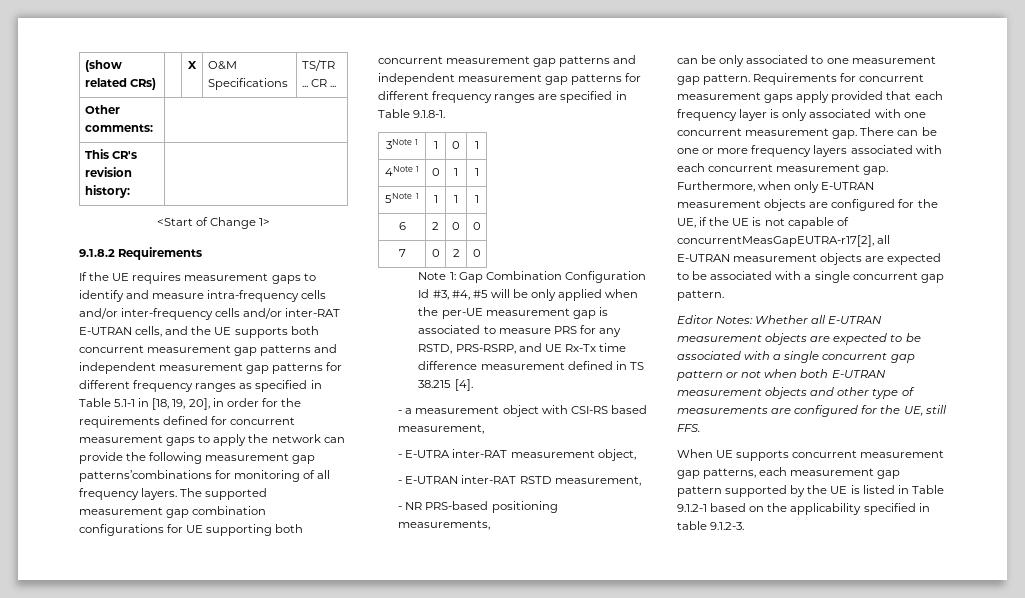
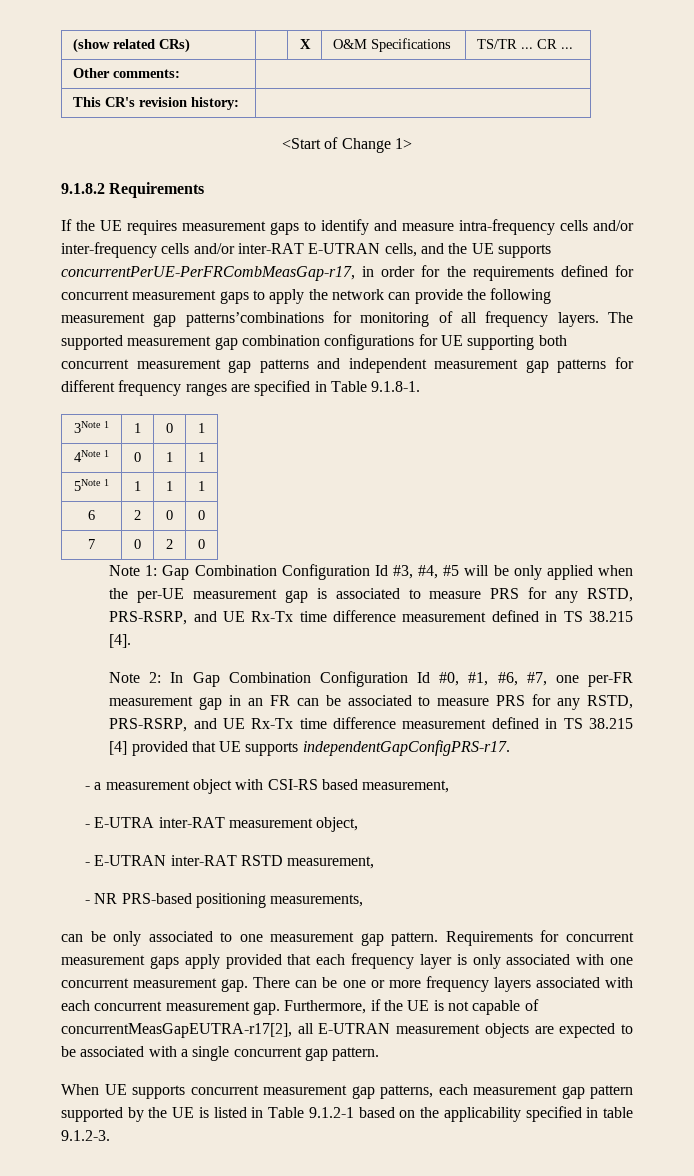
- If the UE requires measurement gaps to identify and measure intra-frequency cells and/or inter-frequency cells and/or inter-RAT E-UTRAN cells, and the UE supports both concurrent measurement gap patterns and independent measurement gap patterns for different frequency ranges as specified in Table 5.1-1 in [18, 19, 20], in order for the requirements defined for concurrent measurement gaps to apply the network can provide the following measurement gap patterns’combinations for monitoring of all frequency layers.
+ If the UE requires measurement gaps to identify and measure intra-frequency cells and/or inter-frequency cells and/or inter-RAT E-UTRAN cells, and the UE supports concurrentPerUE-PerFRCombMeasGap-r17, in order for the requirements defined for concurrent measurement gaps to apply the network can provide the following measurement gap patterns’combinations for monitoring of all frequency layers.
+ Note 2: In Gap Combination Configuration Id #0, #1, #6, #7, one per-FR measurement gap in an FR can be associated to measure PRS for any RSTD, PRS-RSRP, and UE Rx-Tx time difference measurement defined in TS 38.215 [4] provided that UE supports independentGapConfigPRS-r17.
- Furthermore, when only E-UTRAN measurement objects are configured for the UE, if the UE is not capable of concurrentMeasGapEUTRA-r17[2], all E-UTRAN measurement objects are expected to be associated with a single concurrent gap pattern.
+ Furthermore, if the UE is not capable of concurrentMeasGapEUTRA-r17[2], all E-UTRAN measurement objects are expected to be associated with a single concurrent gap pattern.
- Editor Notes: Whether all E-UTRAN measurement objects are expected to be associated with a single concurrent gap pattern or not when both E-UTRAN measurement objects and other type of measurements are configured for the UE, still FFS.

